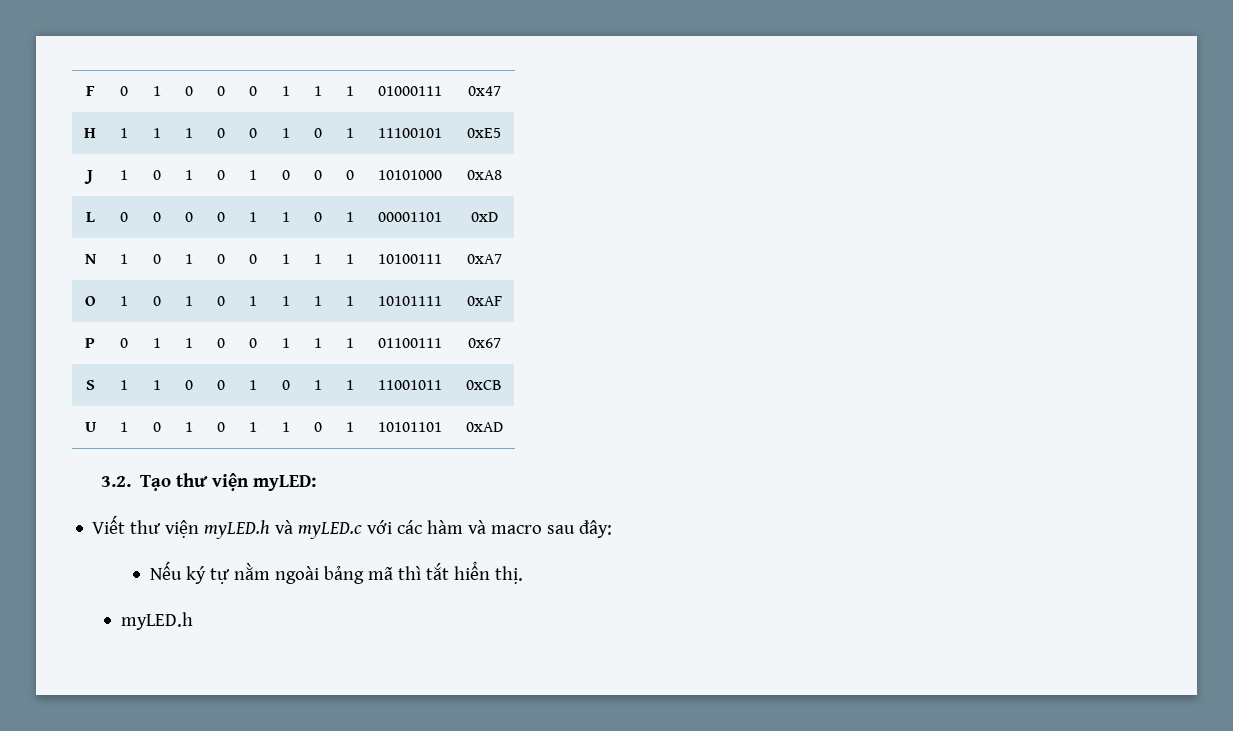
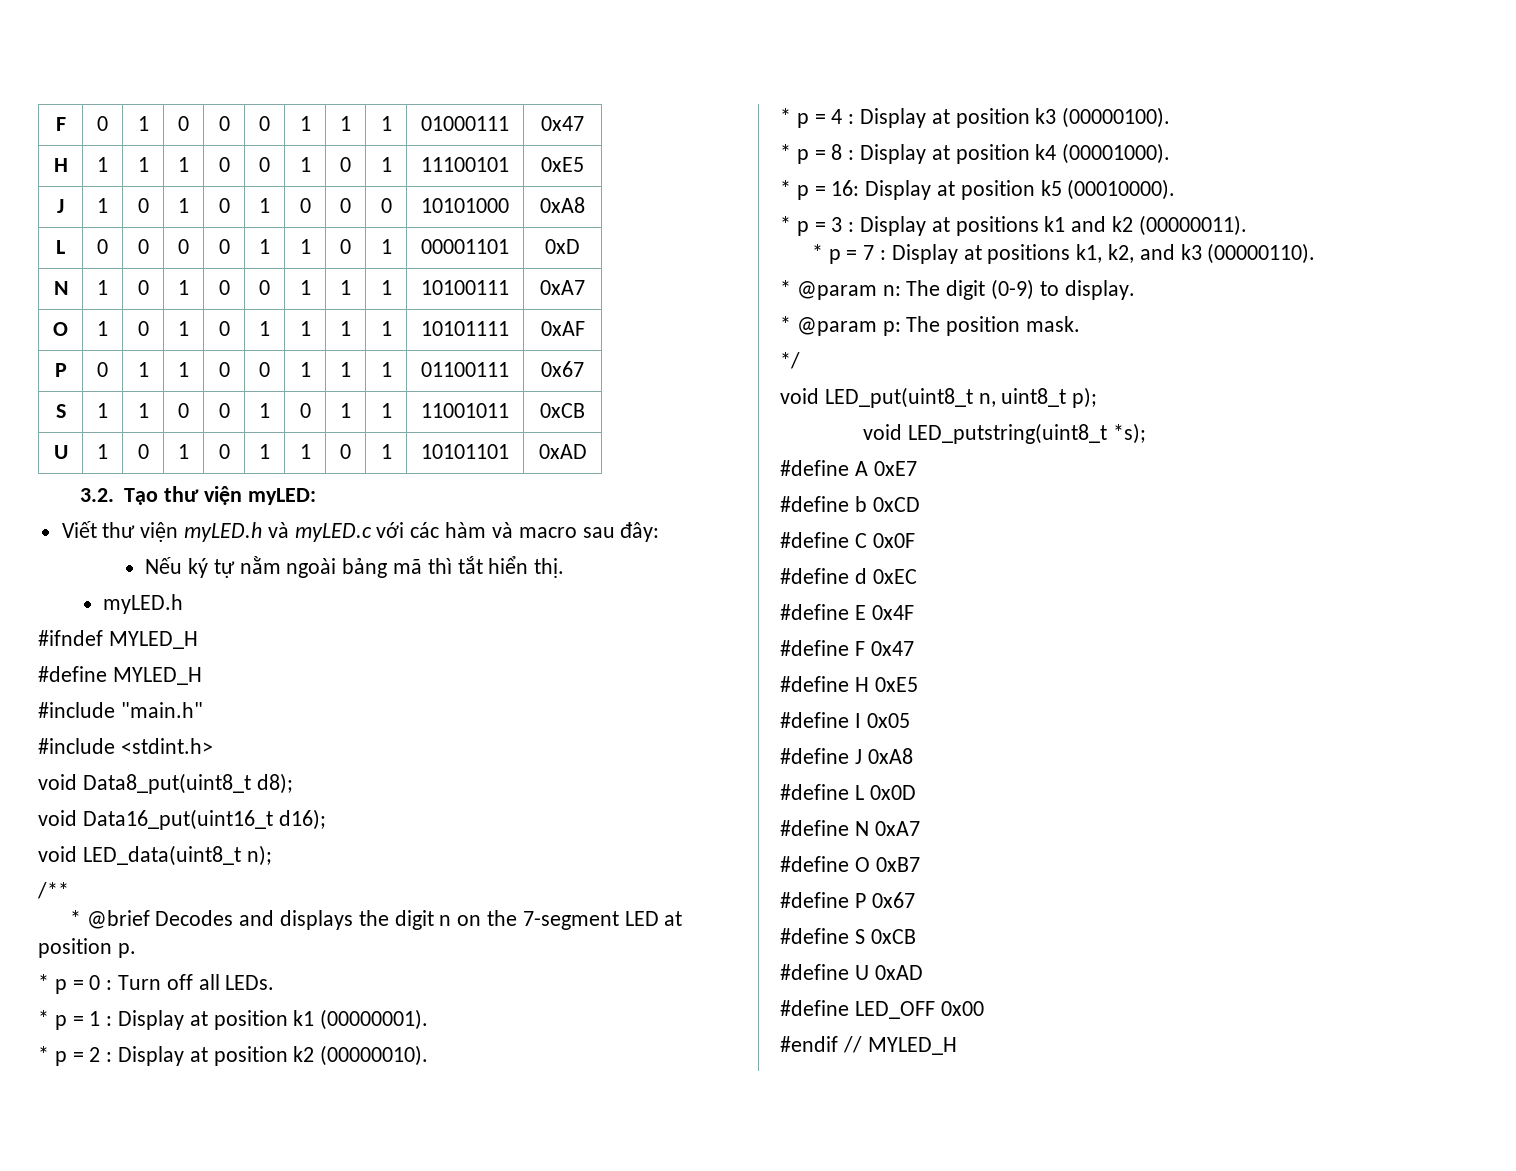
+ #ifndef MYLED_H
+ #define MYLED_H
+ #include "main.h"
+ #include <stdint.h>
+ void Data8_put(uint8_t d8);
+ void Data16_put(uint16_t d16);
+ void LED_data(uint8_t n);
+ /**
+ * @brief Decodes and displays the digit n on the 7-segment LED at position p.
+ * p = 0 : Turn off all LEDs.
+ * p = 1 : Display at position k1 (00000001).
+ * p = 2 : Display at position k2 (00000010).
+ * p = 4 : Display at position k3 (00000100).
+ * p = 8 : Display at position k4 (00001000).
+ * p = 16: Display at position k5 (00010000).
+ * p = 3 : Display at positions k1 and k2 (00000011).
+ * p = 7 : Display at positions k1, k2, and k3 (00000110).
+ * @param n: The digit (0-9) to display.
+ * @param p: The position mask.
+ */
+ void LED_put(uint8_t n, uint8_t p);
+ void LED_putstring(uint8_t *s);
+ #define A 0xE7
+ #define b 0xCD
+ #define C 0x0F
+ #define d 0xEC
+ #define E 0x4F
+ #define F 0x47
+ #define H 0xE5
+ #define I 0x05
+ #define J 0xA8
+ #define L 0x0D
+ #define N 0xA7
+ #define O 0xB7
+ #define P 0x67
+ #define S 0xCB
+ #define U 0xAD
+ #define LED_OFF 0x00
+ #endif // MYLED_H

